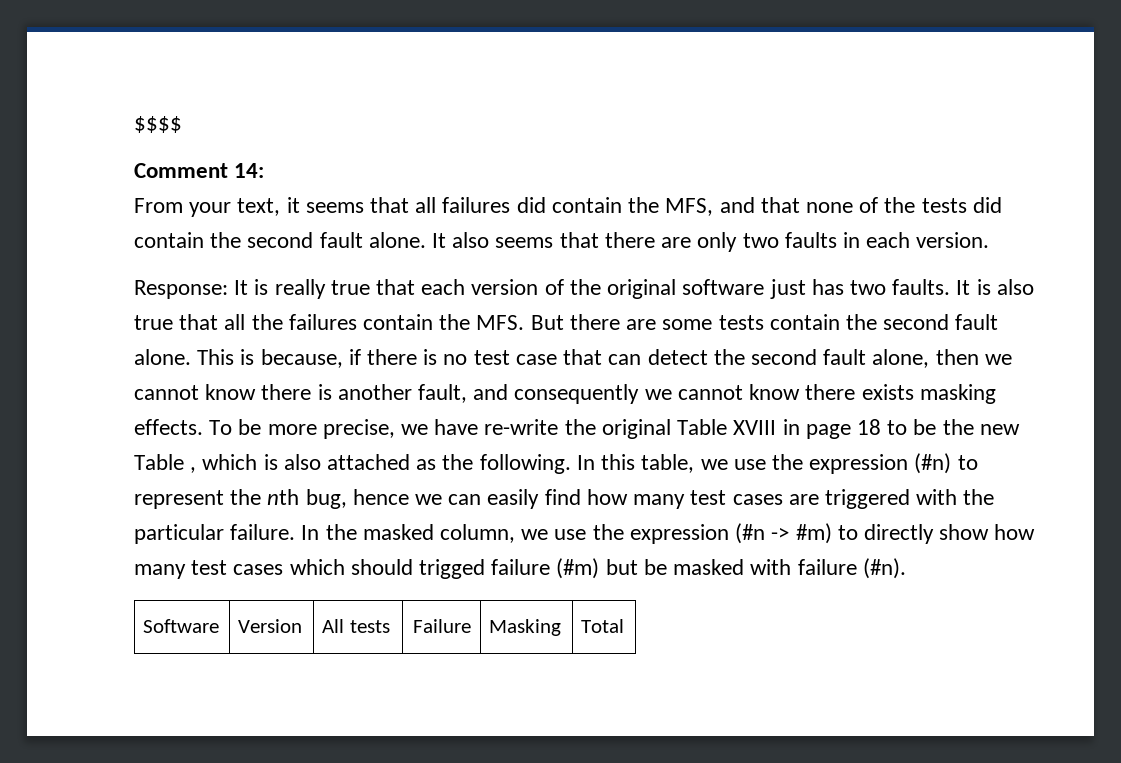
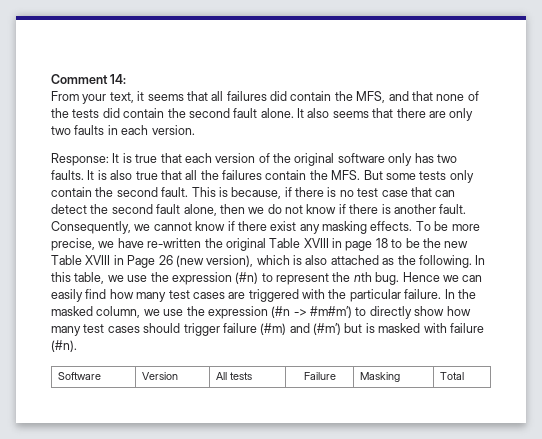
- $$$$
- Response: It is really true that each version of the original software just has two faults.
+ Response: It is true that each version of the original software only has two faults.
- It is also true that all the failures contain the MFS. But there are some tests contain the second fault alone.
+ It is also true that all the failures contain the MFS. But some tests only contain the second fault.
- This is because, if there is no test case that can detect the second fault alone, then we cannot know there is another fault, and consequently we cannot know there exists masking effects.
+ This is because, if there is no test case that can detect the second fault alone, then we do not know if there is another fault. Consequently, we cannot know if there exist any masking effects.
- To be more precise, we have re-write the original Table XVIII in page 18 to be the new Table , which is also attached as the following.
+ To be more precise, we have re-written the original Table XVIII in page 18 to be the new Table XVIII in Page 26 (new version), which is also attached as the following.
- In this table, we use the expression (#n) to represent the nth bug, hence we can easily find how many test cases are triggered with the particular failure.
+ In this table, we use the expression (#n) to represent the nth bug. Hence we can easily find how many test cases are triggered with the particular failure.
- In the masked column, we use the expression (#n -> #m) to directly show how many test cases which should trigged failure (#m) but be masked with failure (#n).
+ In the masked column, we use the expression (#n -> #m#m’) to directly show how many test cases should trigger failure (#m) and (#m’) but is masked with failure (#n).

